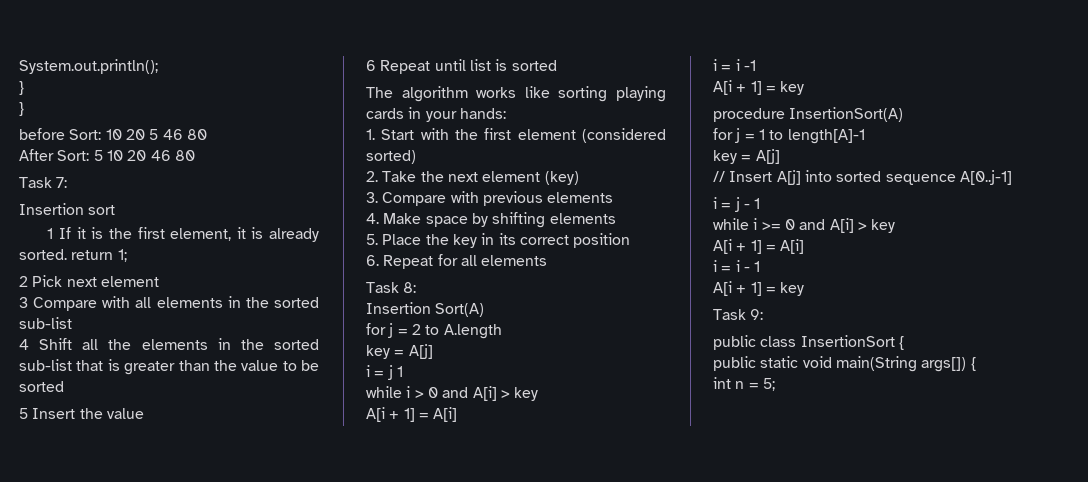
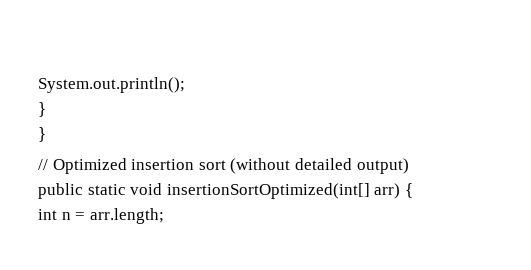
- before Sort: 10 20 5 46 80
- After Sort: 5 10 20 46 80
- Task 7:
- Insertion sort
- 1 If it is the first element, it is already sorted. return 1;
- 2 Pick next element
- 3 Compare with all elements in the sorted sub-list
- 4 Shift all the elements in the sorted sub-list that is greater than the value to be sorted
- 5 Insert the value
- 6 Repeat until list is sorted
- The algorithm works like sorting playing cards in your hands:
- 1. Start with the first element (considered sorted)
- 2. Take the next element (key)
- 3. Compare with previous elements
- 4. Make space by shifting elements
- 5. Place the key in its correct position
- 6. Repeat for all elements
- Task 8:
- Insertion Sort(A)
- for j = 2 to A.length
- key = A[j]
- i = j 1
- while i > 0 and A[i] > key
- A[i + 1] = A[i]
- i = i -1
- A[i + 1] = key
- procedure InsertionSort(A)
- for j = 1 to length[A]-1
- key = A[j]
- // Insert A[j] into sorted sequence A[0..j-1]
- i = j - 1
- while i >= 0 and A[i] > key
- A[i + 1] = A[i]
- i = i - 1
- A[i + 1] = key
- Task 9:
- public class InsertionSort {
+ // Optimized insertion sort (without detailed output)
- public static void main(String args[]) {
+ public static void insertionSortOptimized(int[] arr) {
- int n = 5;
+ int n = arr.length;

